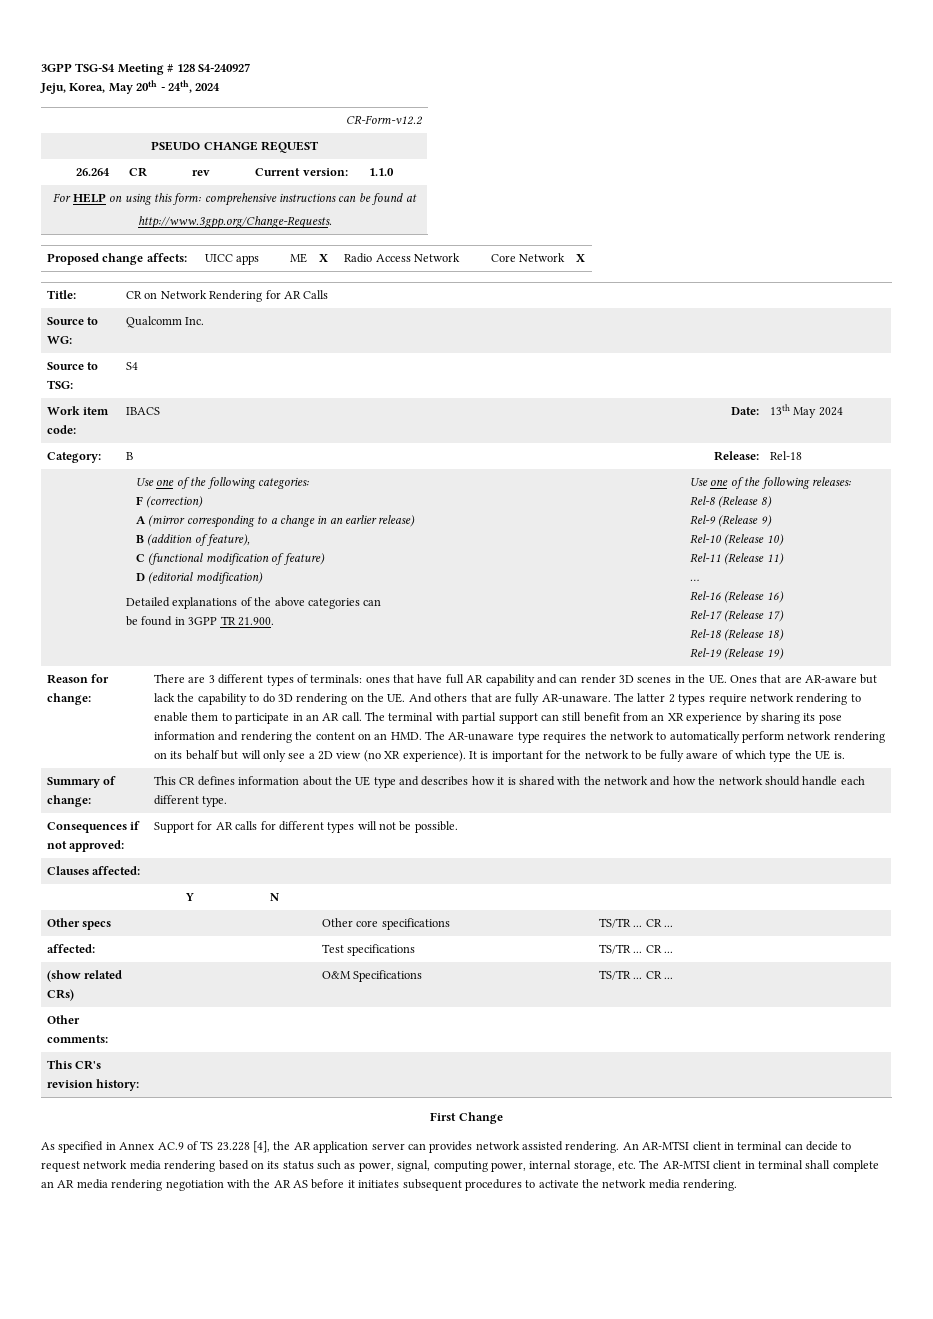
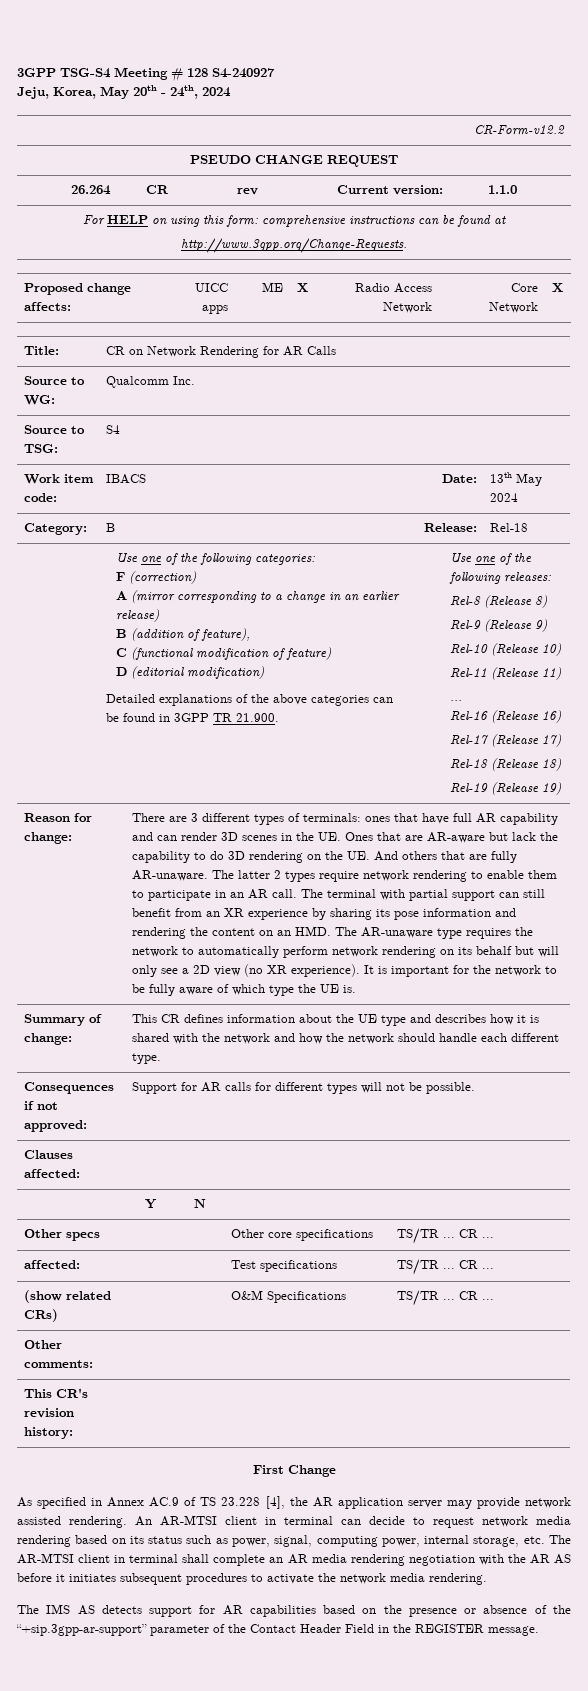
- As specified in Annex AC.9 of TS 23.228 [4], the AR application server can provides network assisted rendering.
+ As specified in Annex AC.9 of TS 23.228 [4], the AR application server may provide network assisted rendering.
+ The IMS AS detects support for AR capabilities based on the presence or absence of the “+sip.3gpp-ar-support” parameter of the Contact Header Field in the REGISTER message.

